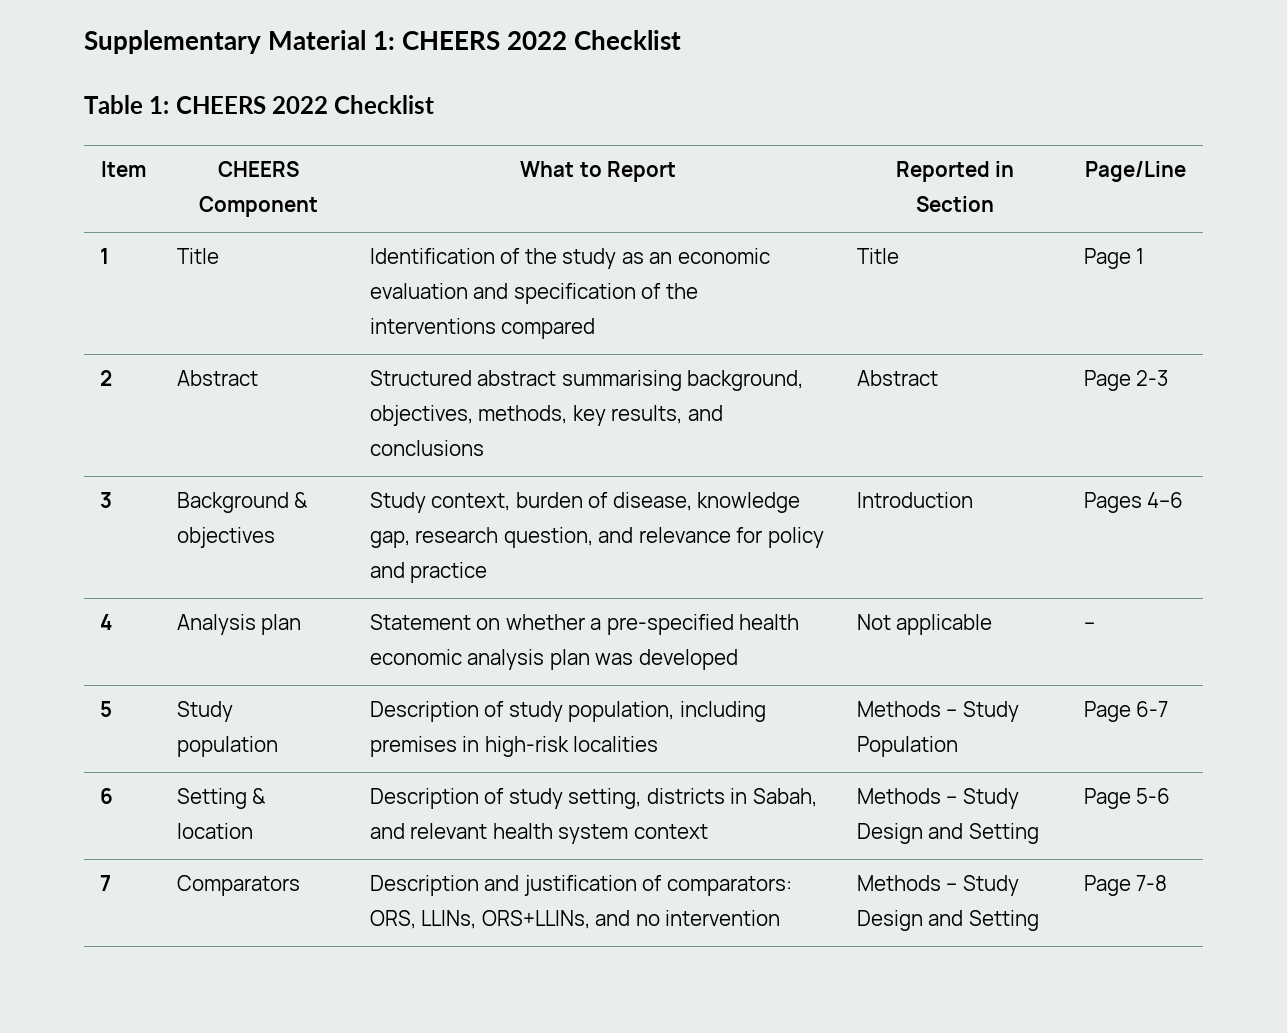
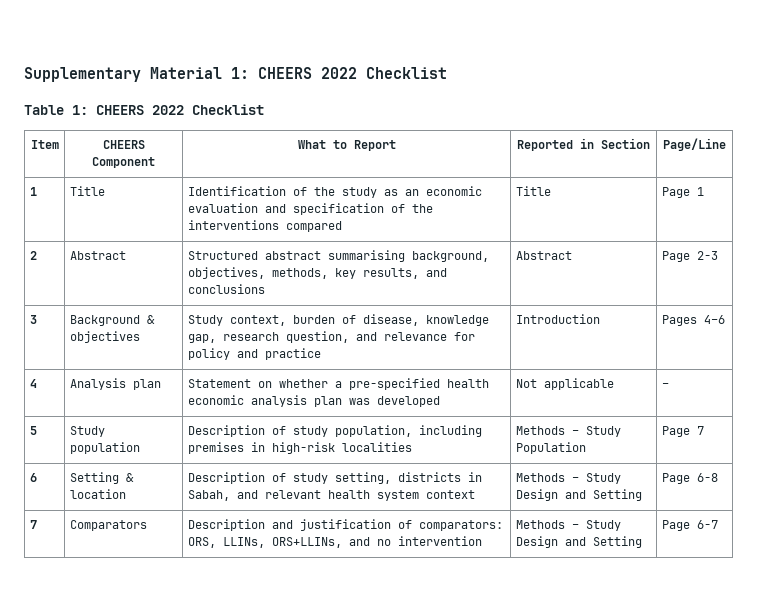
- 5 | Study population | Description of study population, including premises in high-risk localities | Methods – Study Population | Page 6-7
+ 5 | Study population | Description of study population, including premises in high-risk localities | Methods – Study Population | Page 7
- 6 | Setting & location | Description of study setting, districts in Sabah, and relevant health system context | Methods – Study Design and Setting | Page 5-6
+ 6 | Setting & location | Description of study setting, districts in Sabah, and relevant health system context | Methods – Study Design and Setting | Page 6-8
- 7 | Comparators | Description and justification of comparators: ORS, LLINs, ORS+LLINs, and no intervention | Methods – Study Design and Setting | Page 7-8
+ 7 | Comparators | Description and justification of comparators: ORS, LLINs, ORS+LLINs, and no intervention | Methods – Study Design and Setting | Page 6-7

